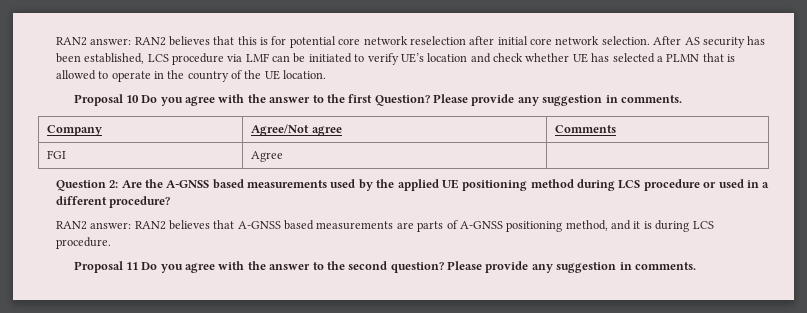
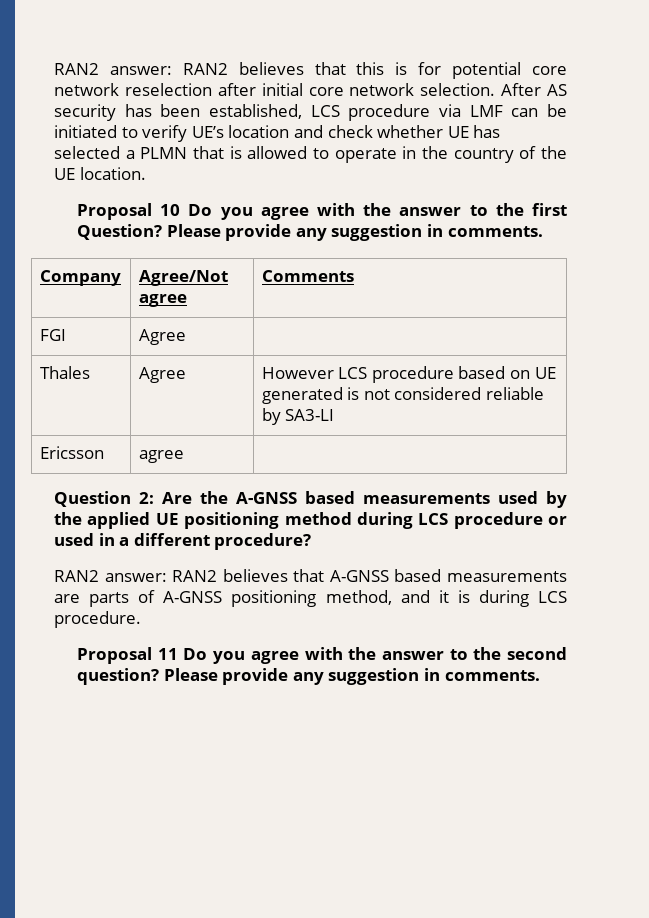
+ Thales | Agree | However LCS procedure based on UE generated is not considered reliable by SA3-LI
+ Ericsson | agree |

